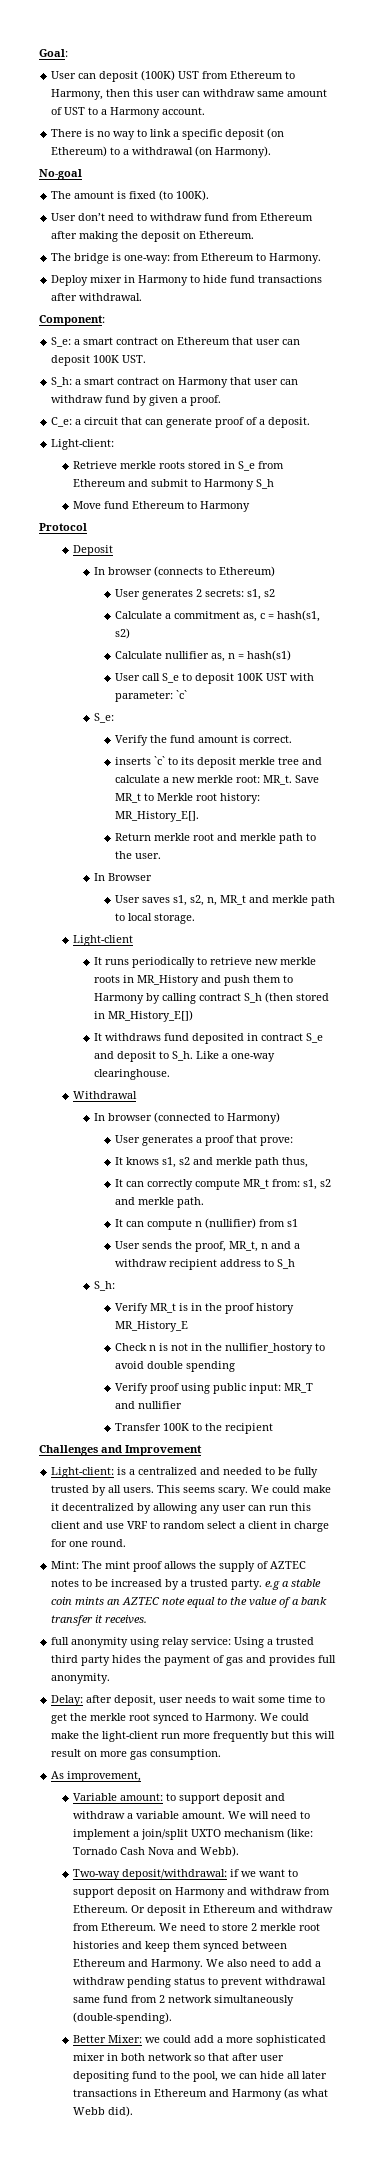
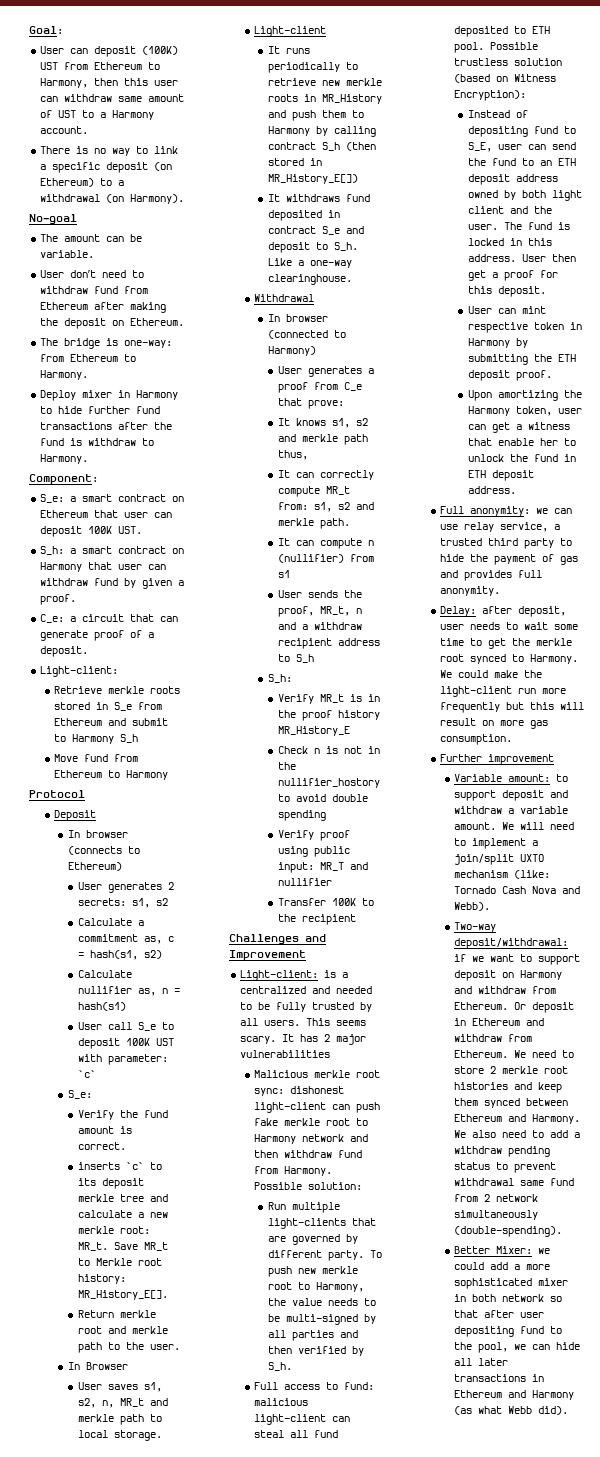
- The amount is fixed (to 100K).
+ The amount can be variable.
- Deploy mixer in Harmony to hide fund transactions after withdrawal.
+ Deploy mixer in Harmony to hide further fund transactions after the fund is withdraw to Harmony.
- Move fund Ethereum to Harmony
+ Move fund from Ethereum to Harmony
- User generates a proof that prove:
+ User generates a proof from C_e that prove:
- We could make it decentralized by allowing any user can run this client and use VRF to random select a client in charge for one round.
- Mint: The mint proof allows the supply of AZTEC notes to be increased by a trusted party. e.g a stable coin mints an AZTEC note equal to the value of a bank transfer it receives.
- full anonymity using relay service: Using a trusted third party hides the payment of gas and provides full anonymity.
+ It has 2 major vulnerabilities
+ Malicious merkle root sync: dishonest light-client can push fake merkle root to Harmony network and then withdraw fund from Harmony. Possible solution:
+ Run multiple light-clients that are governed by different party. To push new merkle root to Harmony, the value needs to be multi-signed by all parties and then verified by S_h.
+ Full access to fund: malicious light-client can steal all fund deposited to ETH pool. Possible trustless solution (based on Witness Encryption):
+ Instead of depositing fund to S_E, user can send the fund to an ETH deposit address owned by both light client and the user. The fund is locked in this address. User then get a proof for this deposit.
+ User can mint respective token in Harmony by submitting the ETH deposit proof.
+ Upon amortizing the Harmony token, user can get a witness that enable her to unlock the fund in ETH deposit address.
+ Full anonymity: we can use relay service, a trusted third party to hide the payment of gas and provides full anonymity.
- As improvement,
+ Further improvement

